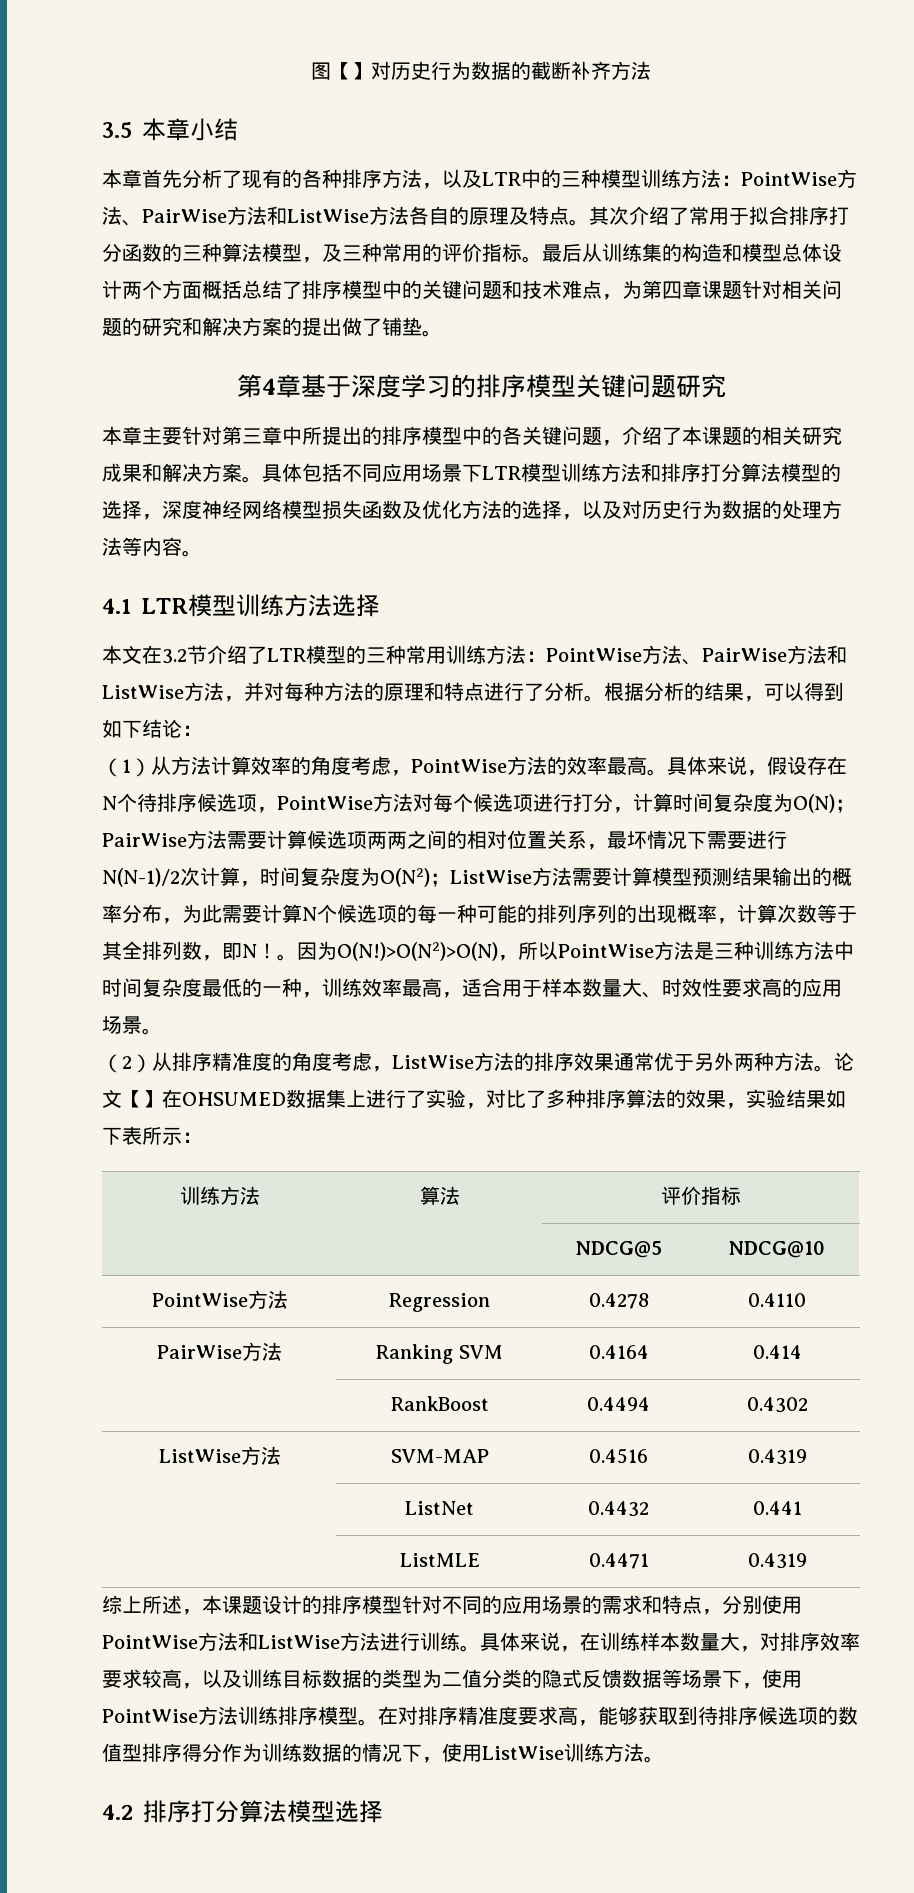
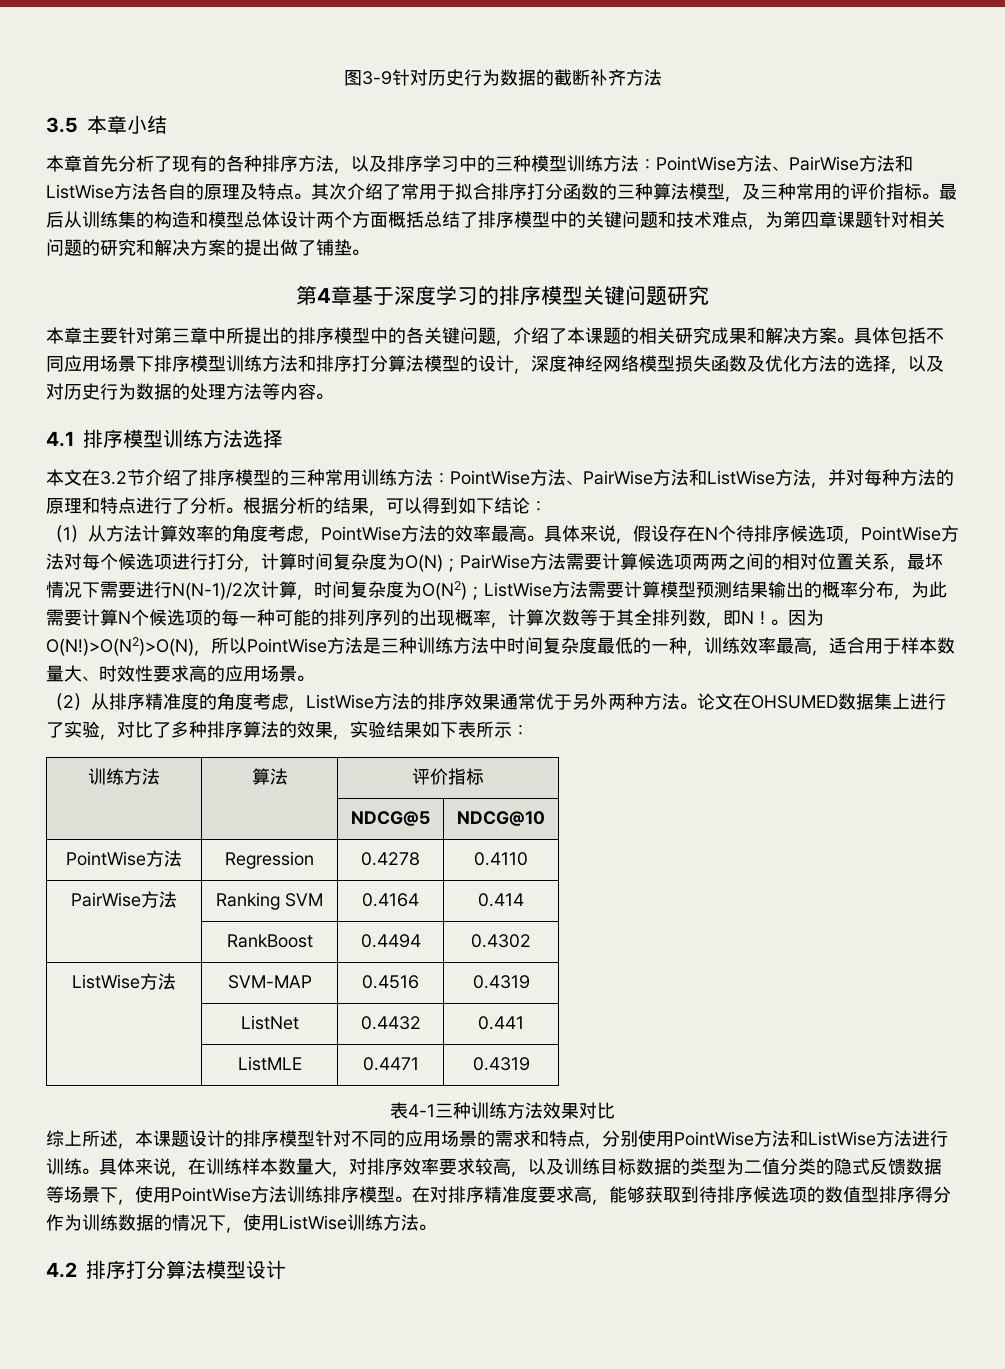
- 图【】对历史行为数据的截断补齐方法
+ 图3-9针对历史行为数据的截断补齐方法
- 本章首先分析了现有的各种排序方法，以及LTR中的三种模型训练方法：PointWise方法、PairWise方法和ListWise方法各自的原理及特点。
+ 本章首先分析了现有的各种排序方法，以及排序学习中的三种模型训练方法：PointWise方法、PairWise方法和ListWise方法各自的原理及特点。
- 具体包括不同应用场景下LTR模型训练方法和排序打分算法模型的选择，深度神经网络模型损失函数及优化方法的选择，以及对历史行为数据的处理方法等内容。
+ 具体包括不同应用场景下排序模型训练方法和排序打分算法模型的设计，深度神经网络模型损失函数及优化方法的选择，以及对历史行为数据的处理方法等内容。
- 4.1 LTR模型训练方法选择
+ 4.1排序模型训练方法选择
- 本文在3.2节介绍了LTR模型的三种常用训练方法：PointWise方法、PairWise方法和ListWise方法，并对每种方法的原理和特点进行了分析。
+ 本文在3.2节介绍了排序模型的三种常用训练方法：PointWise方法、PairWise方法和ListWise方法，并对每种方法的原理和特点进行了分析。
- 论文【】在OHSUMED数据集上进行了实验，对比了多种排序算法的效果，实验结果如下表所示：
+ 论文在OHSUMED数据集上进行了实验，对比了多种排序算法的效果，实验结果如下表所示：
+ 表4-1三种训练方法效果对比
- 4.2排序打分算法模型选择
+ 4.2排序打分算法模型设计

